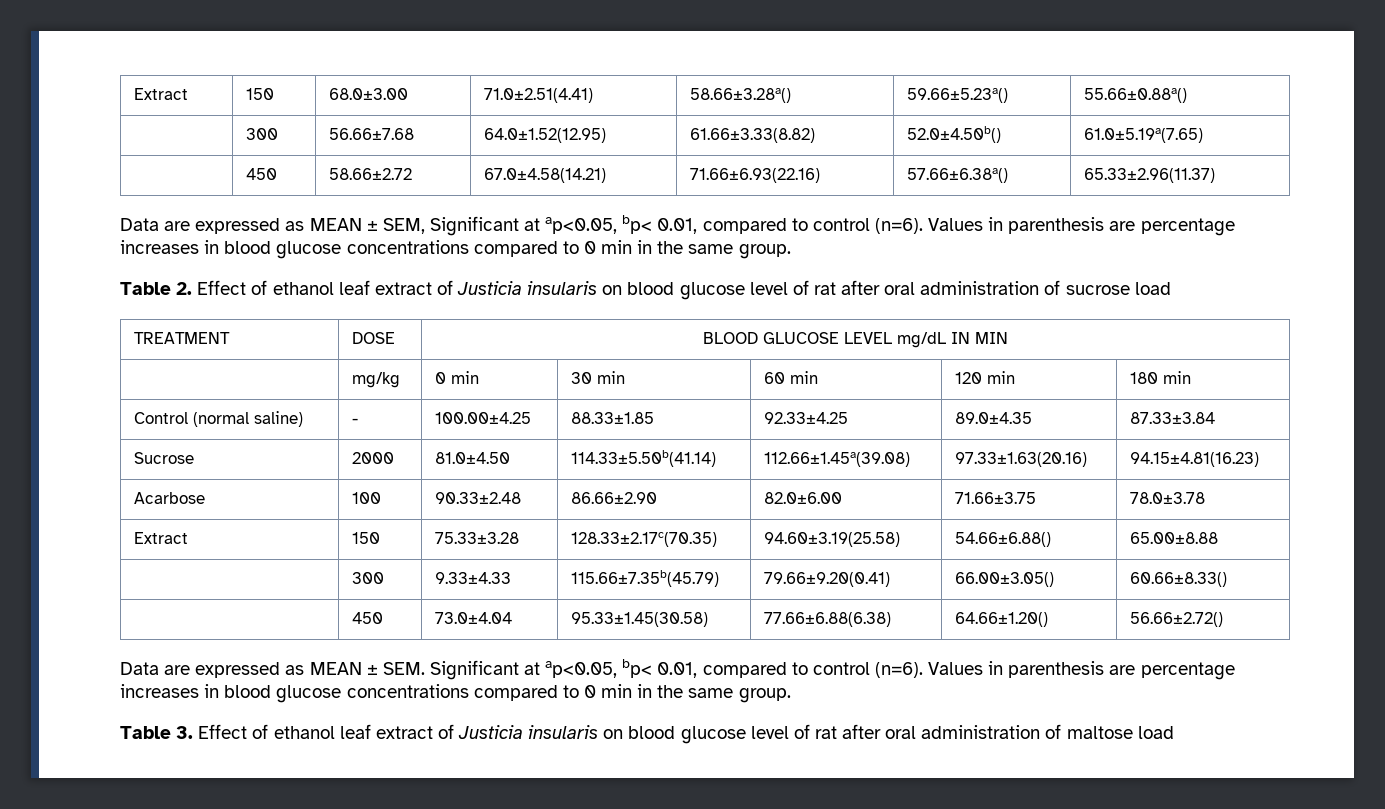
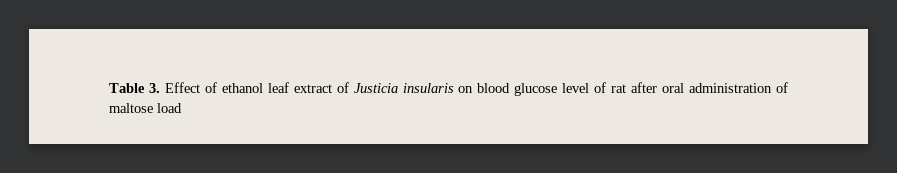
- Extract | 150 | 68.0±3.00 | 71.0±2.51(4.41) | 58.66±3.28a() | 59.66±5.23a() | 55.66±0.88a()
- | 300 | 56.66±7.68 | 64.0±1.52(12.95) | 61.66±3.33(8.82) | 52.0±4.50b() | 61.0±5.19a(7.65)
- | 450 | 58.66±2.72 | 67.0±4.58(14.21) | 71.66±6.93(22.16) | 57.66±6.38a() | 65.33±2.96(11.37)
- Data are expressed as MEAN ± SEM, Significant at ap<0.05, bp< 0.01, compared to control (n=6). Values in parenthesis are percentage increases in blood glucose concentrations compared to 0 min in the same group.
- Table 2. Effect of ethanol leaf extract of Justicia insularis on blood glucose level of rat after oral administration of sucrose load
- TREATMENT | DOSE | BLOOD GLUCOSE LEVEL mg/dL IN MIN
- | mg/kg | 0 min | 30 min | 60 min | 120 min | 180 min
- Control (normal saline) | - | 100.00±4.25 | 88.33±1.85 | 92.33±4.25 | 89.0±4.35 | 87.33±3.84
- Sucrose | 2000 | 81.0±4.50 | 114.33±5.50b(41.14) | 112.66±1.45a(39.08) | 97.33±1.63(20.16) | 94.15±4.81(16.23)
- Acarbose | 100 | 90.33±2.48 | 86.66±2.90 | 82.0±6.00 | 71.66±3.75 | 78.0±3.78
- Extract | 150 | 75.33±3.28 | 128.33±2.17c(70.35) | 94.60±3.19(25.58) | 54.66±6.88() | 65.00±8.88
- | 300 | 9.33±4.33 | 115.66±7.35b(45.79) | 79.66±9.20(0.41) | 66.00±3.05() | 60.66±8.33()
- | 450 | 73.0±4.04 | 95.33±1.45(30.58) | 77.66±6.88(6.38) | 64.66±1.20() | 56.66±2.72()
- Data are expressed as MEAN ± SEM. Significant at ap<0.05, bp< 0.01, compared to control (n=6). Values in parenthesis are percentage increases in blood glucose concentrations compared to 0 min in the same group.

